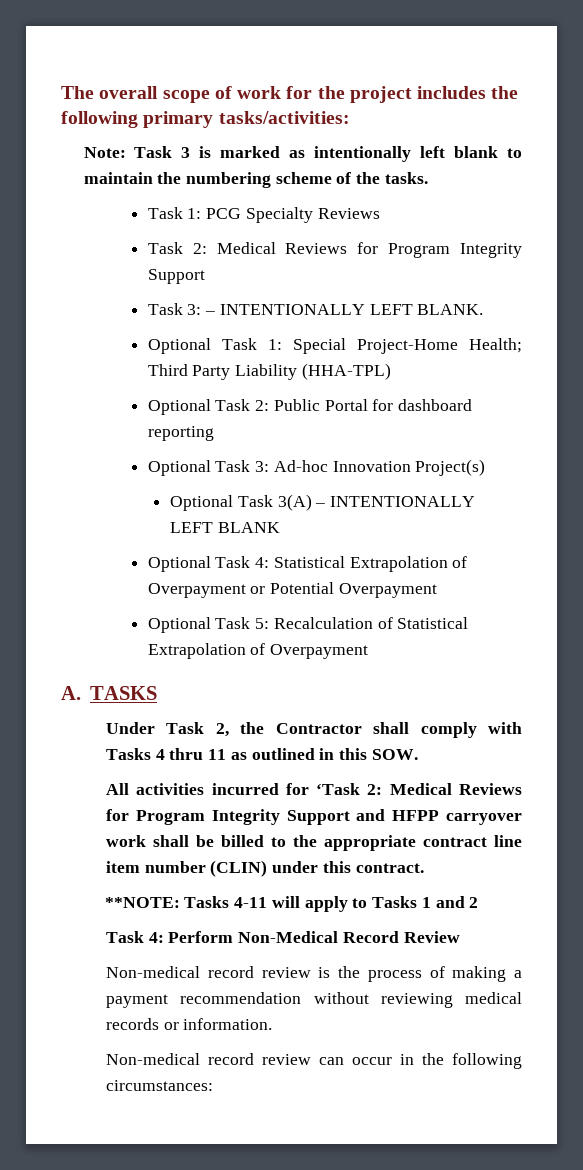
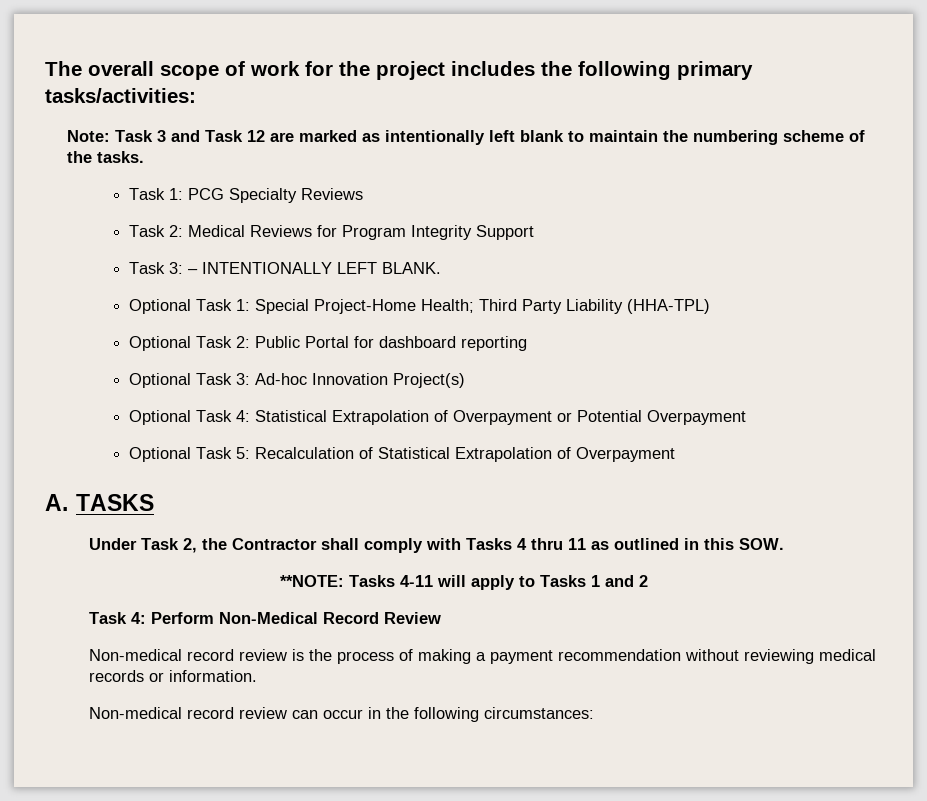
- Note: Task 3 is marked as intentionally left blank to maintain the numbering scheme of the tasks.
+ Note: Task 3 and Task 12 are marked as intentionally left blank to maintain the numbering scheme of the tasks.
- Optional Task 3(A) – INTENTIONALLY LEFT BLANK
- All activities incurred for ‘Task 2: Medical Reviews for Program Integrity Support and HFPP carryover work shall be billed to the appropriate contract line item number (CLIN) under this contract.

